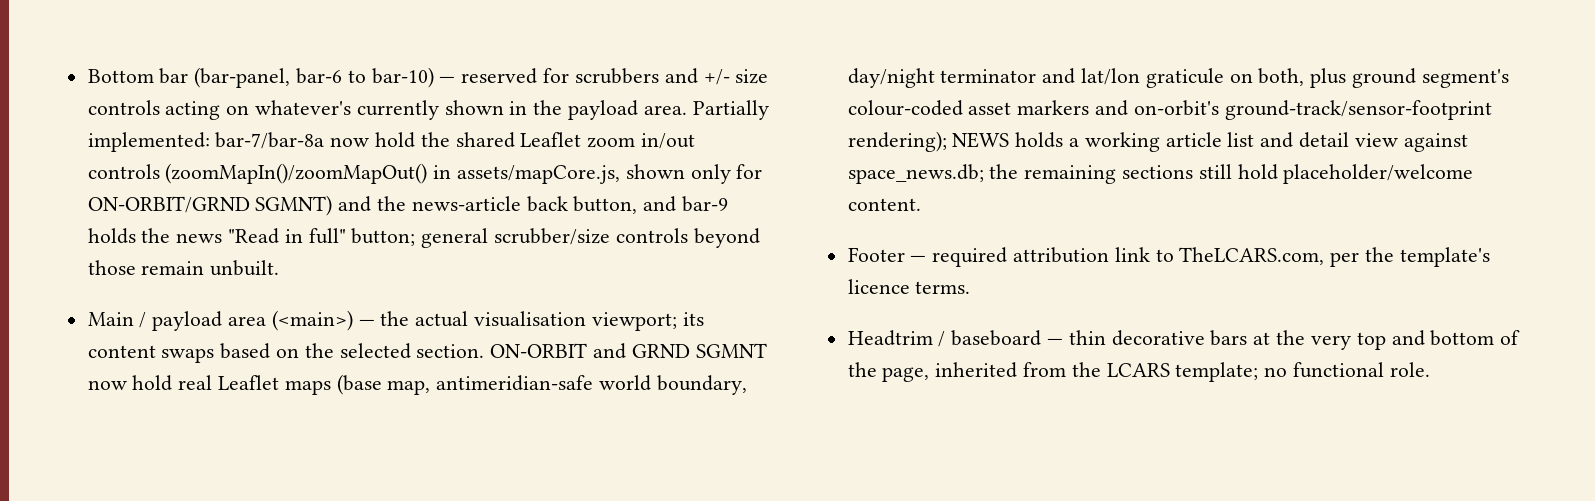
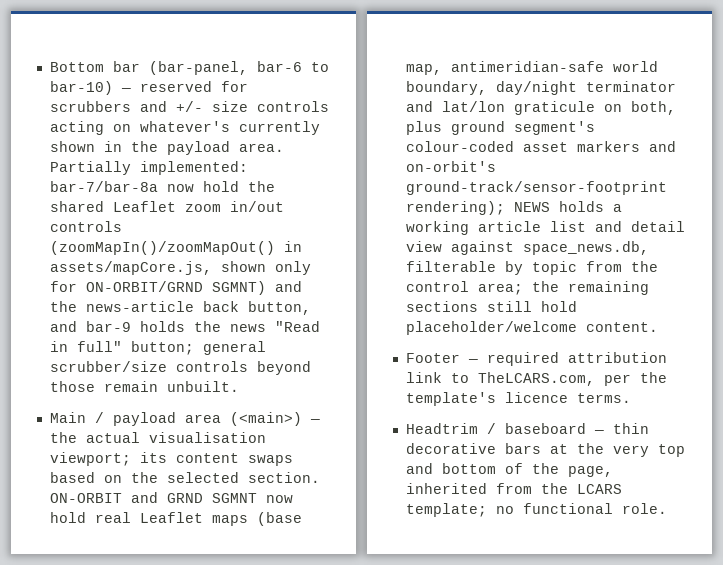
- ON-ORBIT and GRND SGMNT now hold real Leaflet maps (base map, antimeridian-safe world boundary, day/night terminator and lat/lon graticule on both, plus ground segment's colour-coded asset markers and on-orbit's ground-track/sensor-footprint rendering); NEWS holds a working article list and detail view against space_news.db; the remaining sections still hold placeholder/welcome content.
+ ON-ORBIT and GRND SGMNT now hold real Leaflet maps (base map, antimeridian-safe world boundary, day/night terminator and lat/lon graticule on both, plus ground segment's colour-coded asset markers and on-orbit's ground-track/sensor-footprint rendering); NEWS holds a working article list and detail view against space_news.db, filterable by topic from the control area; the remaining sections still hold placeholder/welcome content.

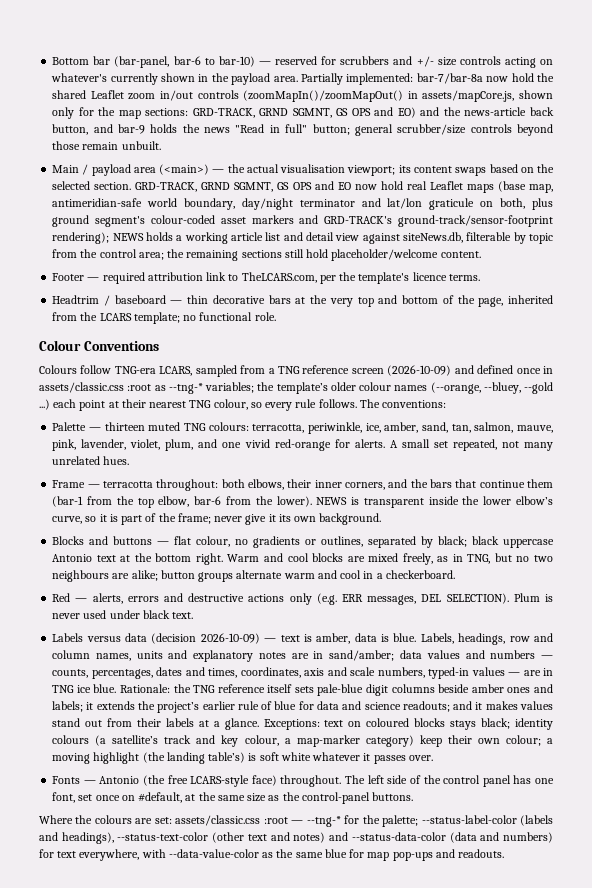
- Partially implemented: bar-7/bar-8a now hold the shared Leaflet zoom in/out controls (zoomMapIn()/zoomMapOut() in assets/mapCore.js, shown only for ON-ORBIT/GRND SGMNT) and the news-article back button, and bar-9 holds the news "Read in full" button; general scrubber/size controls beyond those remain unbuilt.
+ Partially implemented: bar-7/bar-8a now hold the shared Leaflet zoom in/out controls (zoomMapIn()/zoomMapOut() in assets/mapCore.js, shown only for the map sections: GRD-TRACK, GRND SGMNT, GS OPS and EO) and the news-article back button, and bar-9 holds the news "Read in full" button; general scrubber/size controls beyond those remain unbuilt.
- ON-ORBIT and GRND SGMNT now hold real Leaflet maps (base map, antimeridian-safe world boundary, day/night terminator and lat/lon graticule on both, plus ground segment's colour-coded asset markers and on-orbit's ground-track/sensor-footprint rendering); NEWS holds a working article list and detail view against space_news.db, filterable by topic from the control area; the remaining sections still hold placeholder/welcome content.
+ GRD-TRACK, GRND SGMNT, GS OPS and EO now hold real Leaflet maps (base map, antimeridian-safe world boundary, day/night terminator and lat/lon graticule on both, plus ground segment's colour-coded asset markers and GRD-TRACK's ground-track/sensor-footprint rendering); NEWS holds a working article list and detail view against siteNews.db, filterable by topic from the control area; the remaining sections still hold placeholder/welcome content.
+ Colour Conventions
+ Colours follow TNG-era LCARS, sampled from a TNG reference screen (2026-10-09) and defined once in assets/classic.css :root as --tng-* variables; the template’s older colour names (--orange, --bluey, --gold ...) each point at their nearest TNG colour, so every rule follows. The conventions:
+ Palette — thirteen muted TNG colours: terracotta, periwinkle, ice, amber, sand, tan, salmon, mauve, pink, lavender, violet, plum, and one vivid red-orange for alerts. A small set repeated, not many unrelated hues.
+ Frame — terracotta throughout: both elbows, their inner corners, and the bars that continue them (bar-1 from the top elbow, bar-6 from the lower). NEWS is transparent inside the lower elbow’s curve, so it is part of the frame; never give it its own background.
+ Blocks and buttons — flat colour, no gradients or outlines, separated by black; black uppercase Antonio text at the bottom right. Warm and cool blocks are mixed freely, as in TNG, but no two neighbours are alike; button groups alternate warm and cool in a checkerboard.
+ Red — alerts, errors and destructive actions only (e.g. ERR messages, DEL SELECTION). Plum is never used under black text.
+ Labels versus data (decision 2026-10-09) — text is amber, data is blue. Labels, headings, row and column names, units and explanatory notes are in sand/amber; data values and numbers — counts, percentages, dates and times, coordinates, axis and scale numbers, typed-in values — are in TNG ice blue. Rationale: the TNG reference itself sets pale-blue digit columns beside amber ones and labels; it extends the project’s earlier rule of blue for data and science readouts; and it makes values stand out from their labels at a glance. Exceptions: text on coloured blocks stays black; identity colours (a satellite’s track and key colour, a map-marker category) keep their own colour; a moving highlight (the landing table’s) is soft white whatever it passes over.
+ Fonts — Antonio (the free LCARS-style face) throughout. The left side of the control panel has one font, set once on #default, at the same size as the control-panel buttons.
+ Where the colours are set: assets/classic.css :root — --tng-* for the palette; --status-label-color (labels and headings), --status-text-color (other text and notes) and --status-data-color (data and numbers) for text everywhere, with --data-value-color as the same blue for map pop-ups and readouts.

